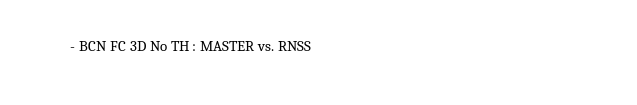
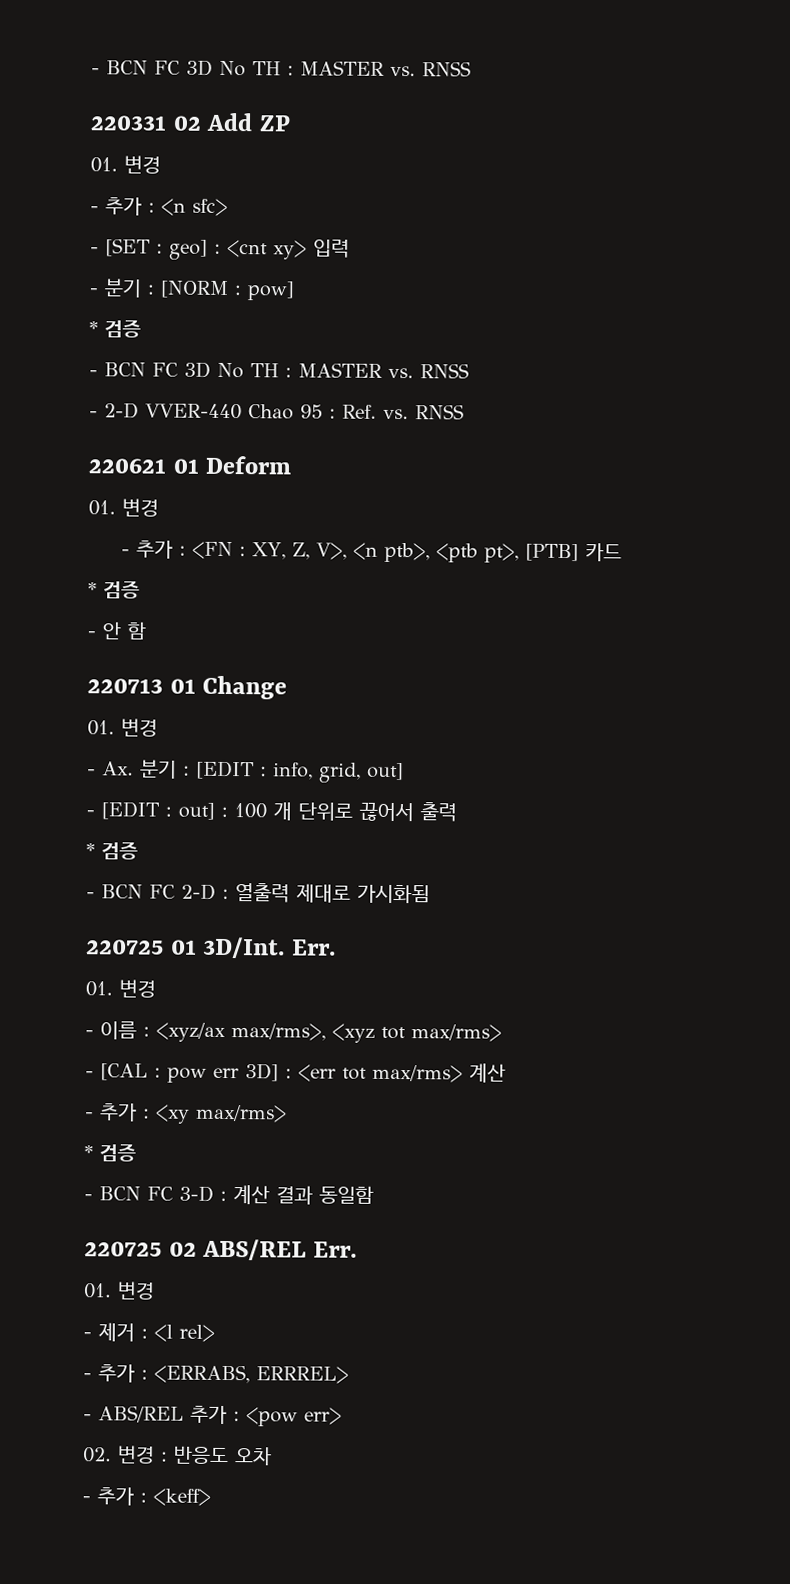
+ 220331 02 Add ZP
+ 01. 변경
+ - 추가 : <n sfc>
+ - [SET : geo] : <cnt xy> 입력
+ - 분기 : [NORM : pow]
+ * 검증
+ - BCN FC 3D No TH : MASTER vs. RNSS
+ - 2-D VVER-440 Chao 95 : Ref. vs. RNSS
+ 220621 01 Deform
+ 01. 변경
+ - 추가 : <FN : XY, Z, V>, <n ptb>, <ptb pt>, [PTB] 카드
+ * 검증
+ - 안 함
+ 220713 01 Change
+ 01. 변경
+ - Ax. 분기 : [EDIT : info, grid, out]
+ - [EDIT : out] : 100 개 단위로 끊어서 출력
+ * 검증
+ - BCN FC 2-D : 열출력 제대로 가시화됨
+ 220725 01 3D/Int. Err.
+ 01. 변경
+ - 이름 : <xyz/ax max/rms>, <xyz tot max/rms>
+ - [CAL : pow err 3D] : <err tot max/rms> 계산
+ - 추가 : <xy max/rms>
+ * 검증
+ - BCN FC 3-D : 계산 결과 동일함
+ 220725 02 ABS/REL Err.
+ 01. 변경
+ - 제거 : <l rel>
+ - 추가 : <ERRABS, ERRREL>
+ - ABS/REL 추가 : <pow err>
+ 02. 변경 : 반응도 오차
+ - 추가 : <keff>

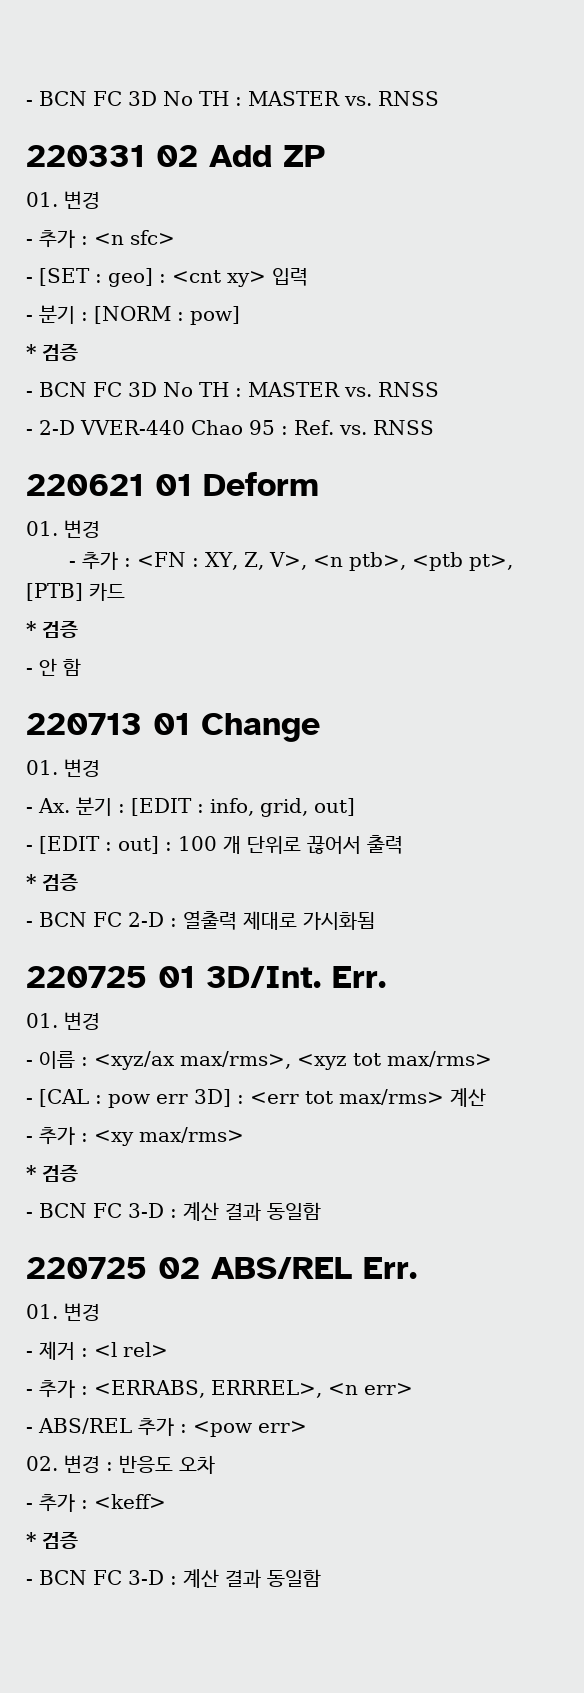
- - 추가 : <ERRABS, ERRREL>
+ - 추가 : <ERRABS, ERRREL>, <n err>
  - 추가 : <keff>
+ * 검증
+ - BCN FC 3-D : 계산 결과 동일함

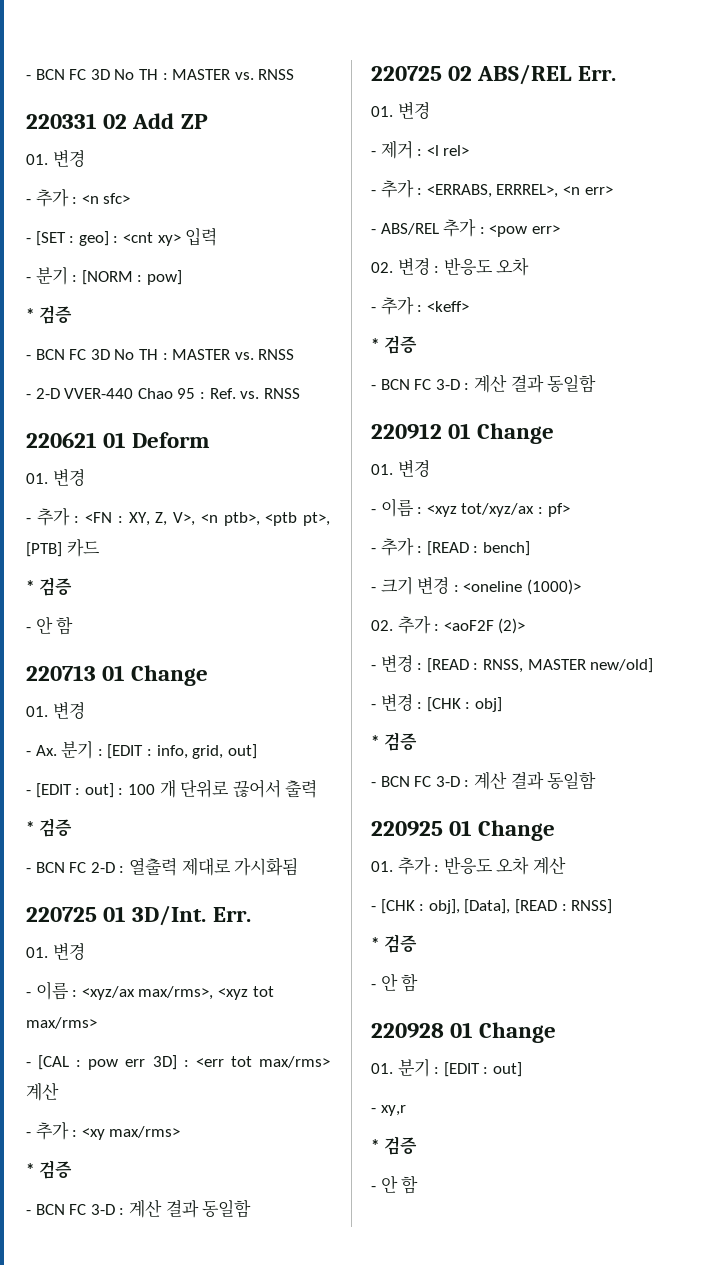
+ 220912 01 Change
+ 01. 변경
+ - 이름 : <xyz tot/xyz/ax : pf>
+ - 추가 : [READ : bench]
+ - 크기 변경 : <oneline (1000)>
+ 02. 추가 : <aoF2F (2)>
+ - 변경 : [READ : RNSS, MASTER new/old]
+ - 변경 : [CHK : obj]
+ * 검증
+ - BCN FC 3-D : 계산 결과 동일함
+ 220925 01 Change
+ 01. 추가 : 반응도 오차 계산
+ - [CHK : obj], [Data], [READ : RNSS]
+ * 검증
+ - 안 함
+ 220928 01 Change
+ 01. 분기 : [EDIT : out]
+ - xy,r
+ * 검증
+ - 안 함

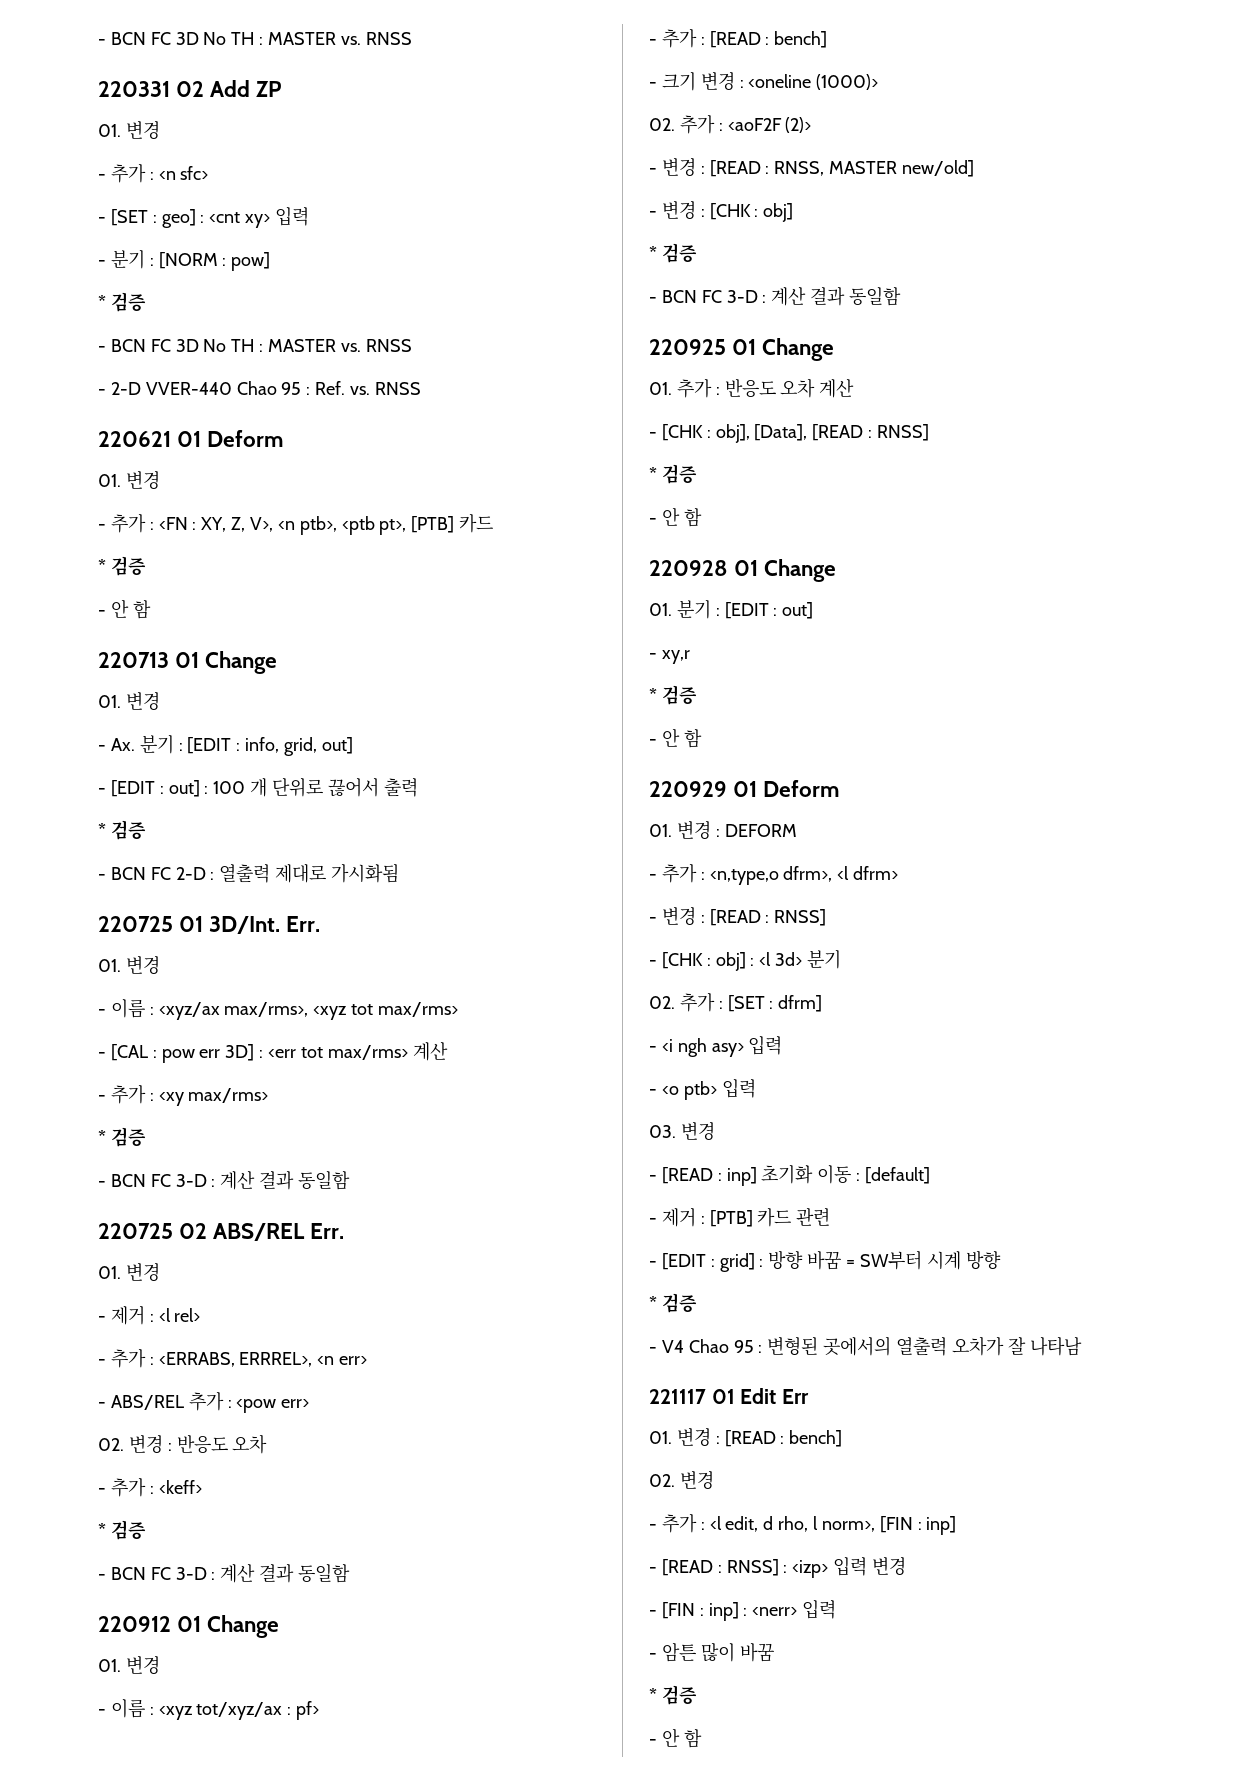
+ 220929 01 Deform
+ 01. 변경 : DEFORM
+ - 추가 : <n,type,o dfrm>, <l dfrm>
+ - 변경 : [READ : RNSS]
+ - [CHK : obj] : <l 3d> 분기
+ 02. 추가 : [SET : dfrm]
+ - <i ngh asy> 입력
+ - <o ptb> 입력
+ 03. 변경
+ - [READ : inp] 초기화 이동 : [default]
+ - 제거 : [PTB] 카드 관련
+ - [EDIT : grid] : 방향 바꿈 = SW부터 시계 방향
+ * 검증
+ - V4 Chao 95 : 변형된 곳에서의 열출력 오차가 잘 나타남
+ 221117 01 Edit Err
+ 01. 변경 : [READ : bench]
+ 02. 변경
+ - 추가 : <l edit, d rho, l norm>, [FIN : inp]
+ - [READ : RNSS] : <izp> 입력 변경
+ - [FIN : inp] : <nerr> 입력
+ - 암튼 많이 바꿈
+ * 검증
+ - 안 함

